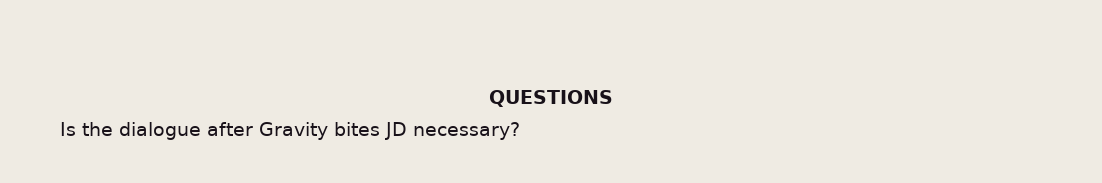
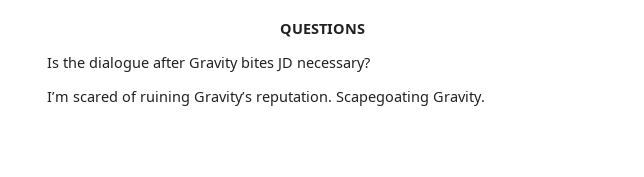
+ I’m scared of ruining Gravity’s reputation. Scapegoating Gravity.

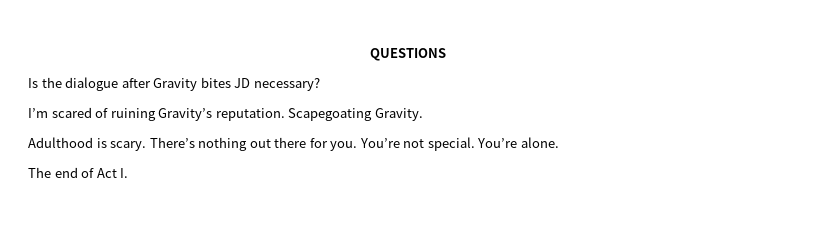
+ Adulthood is scary. There’s nothing out there for you. You’re not special. You’re alone.
+ The end of Act I.

